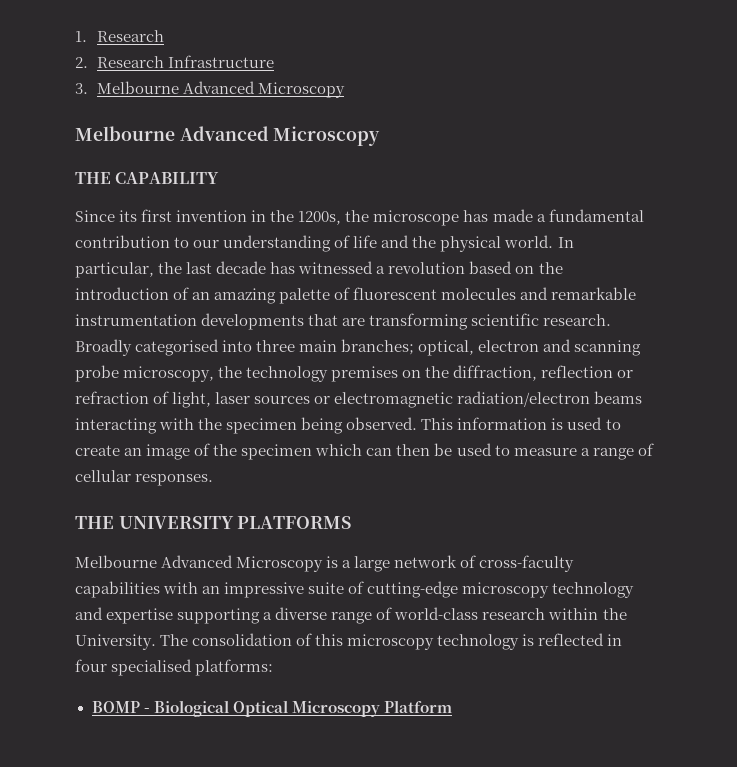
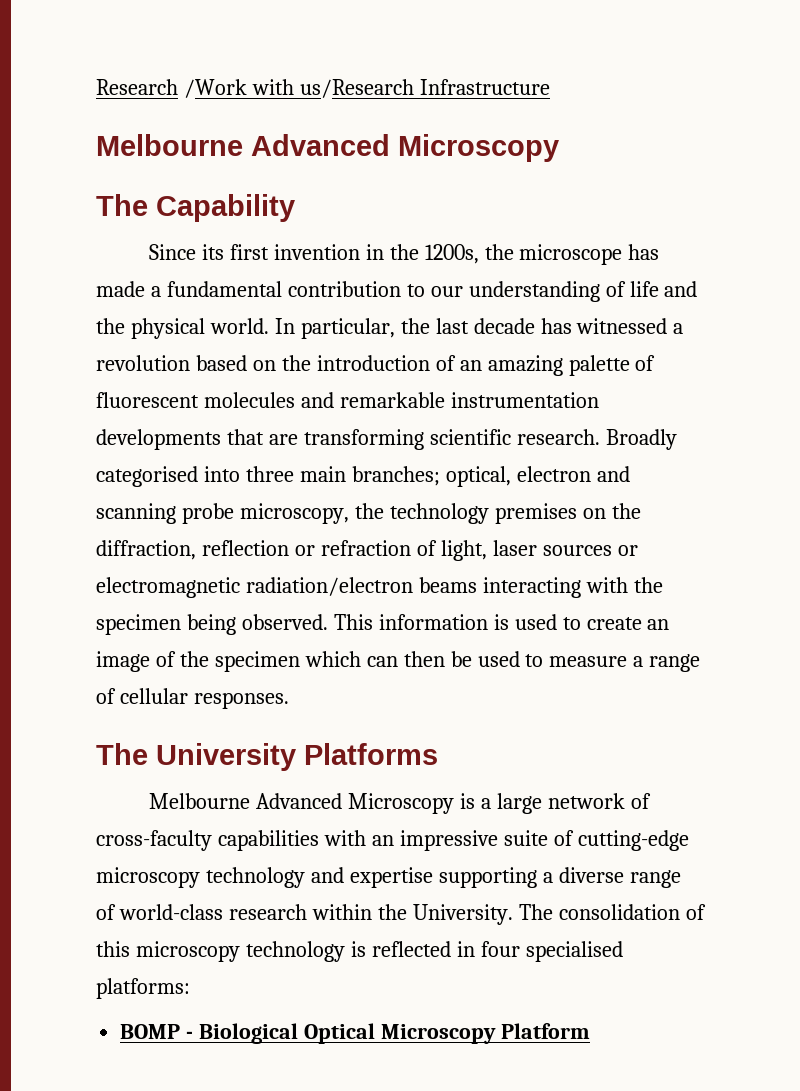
- 1. Research
- 2. Research Infrastructure
- 3. Melbourne Advanced Microscopy
+ Research /Work with us/Research Infrastructure
  Melbourne Advanced Microscopy
- THE CAPABILITY
+ The Capability
- THE UNIVERSITY PLATFORMS
+ The University Platforms

